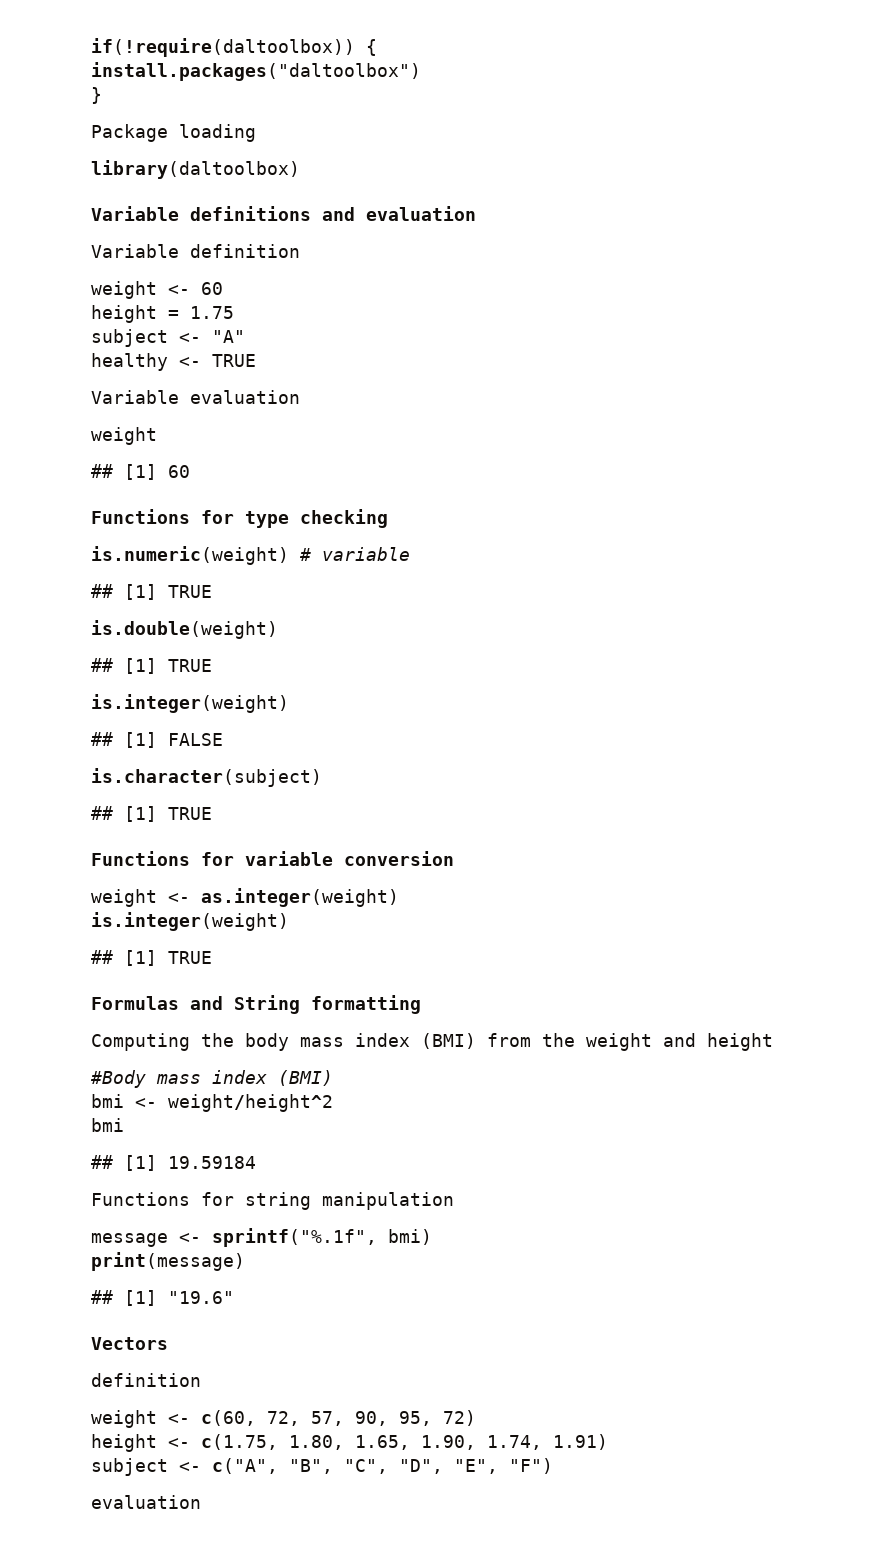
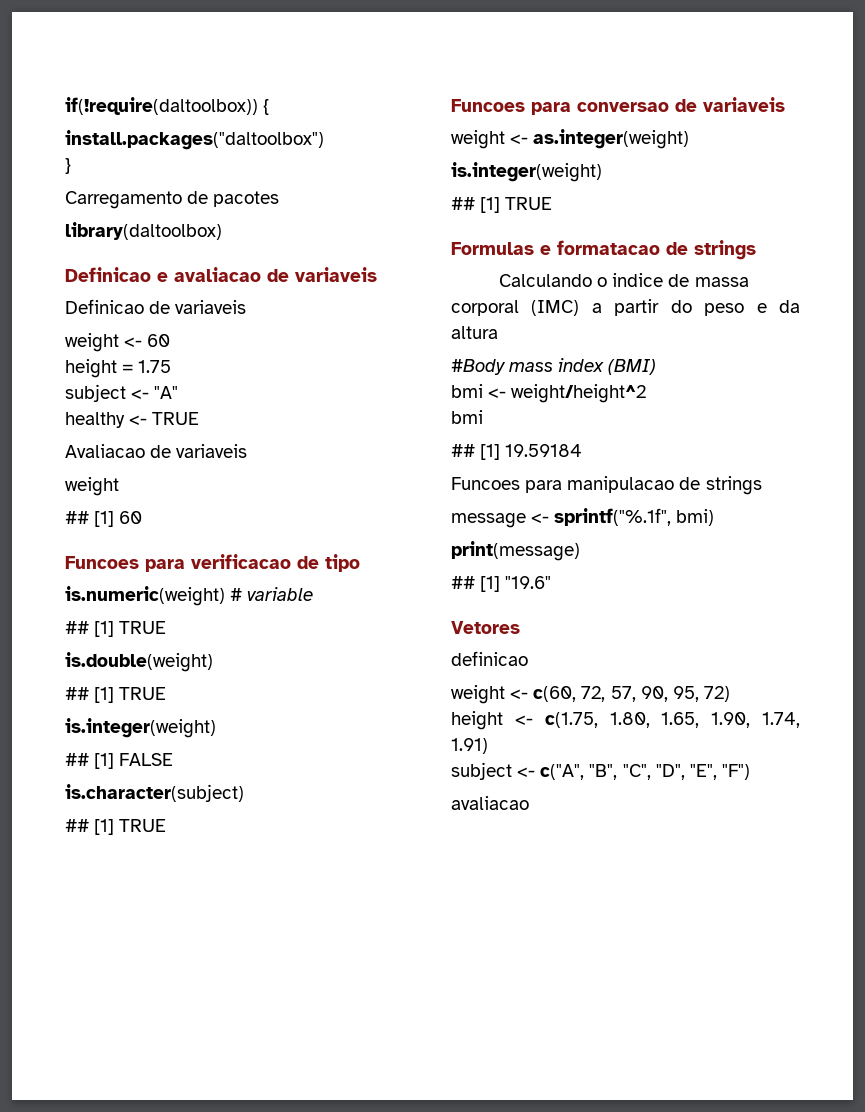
- Package loading
+ Carregamento de pacotes
  library(daltoolbox)
- Variable definitions and evaluation
- Variable definition
+ Definicao e avaliacao de variaveis
+ Definicao de variaveis
- Variable evaluation
+ Avaliacao de variaveis
- Functions for type checking
+ Funcoes para verificacao de tipo
- Functions for variable conversion
+ Funcoes para conversao de variaveis
- Formulas and String formatting
- Computing the body mass index (BMI) from the weight and height
+ Formulas e formatacao de strings
+ Calculando o indice de massa corporal (IMC) a partir do peso e da altura
- Functions for string manipulation
+ Funcoes para manipulacao de strings
- Vectors
- definition
+ Vetores
+ definicao
  subject <- c("A", "B", "C", "D", "E", "F")
- evaluation
+ avaliacao

